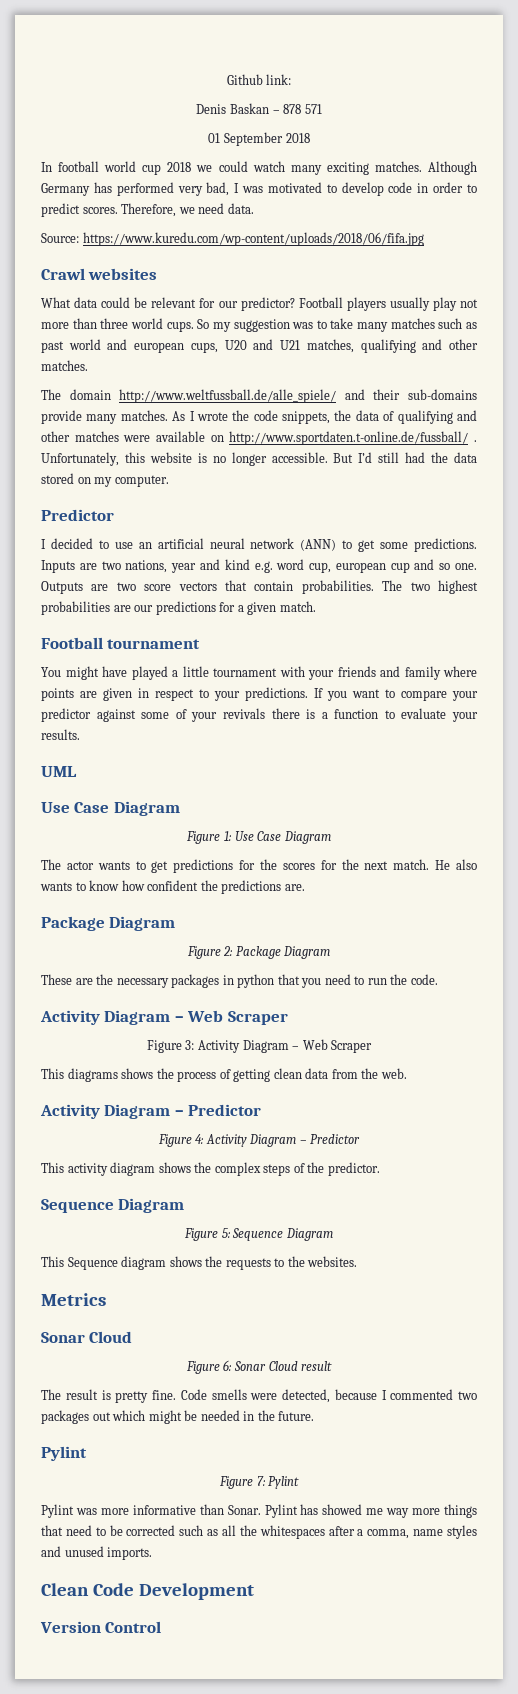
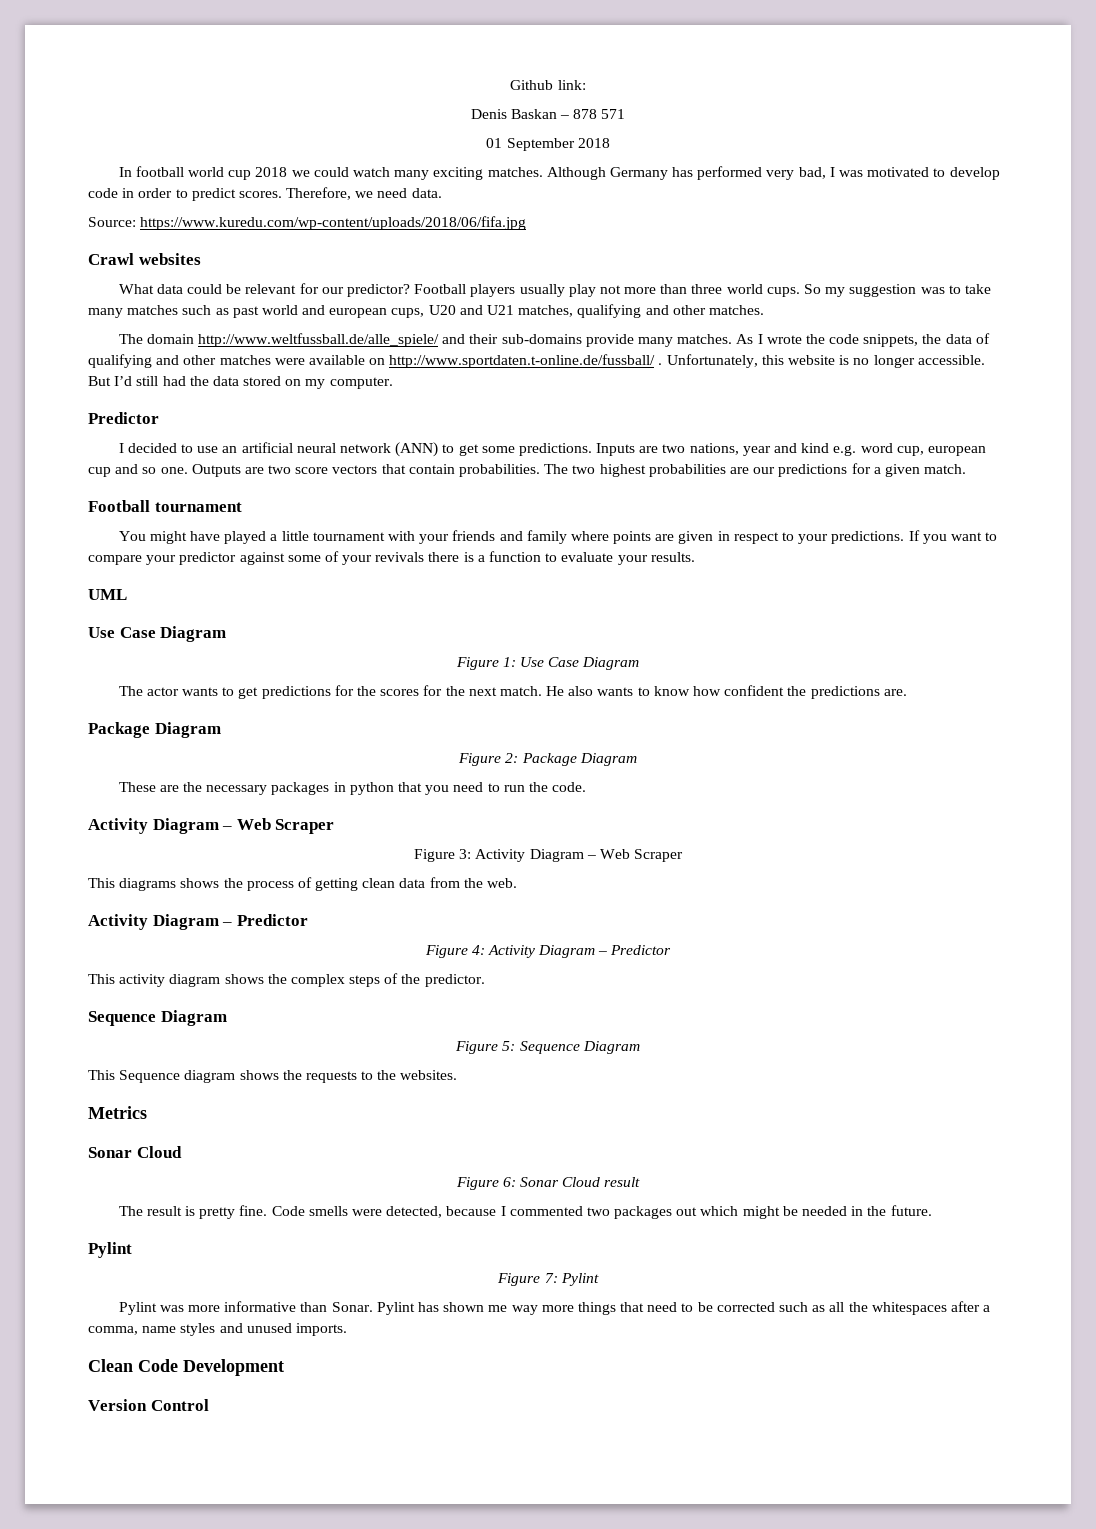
- Pylint has showed me way more things that need to be corrected such as all the whitespaces after a comma, name styles and unused imports.
+ Pylint has shown me way more things that need to be corrected such as all the whitespaces after a comma, name styles and unused imports.

